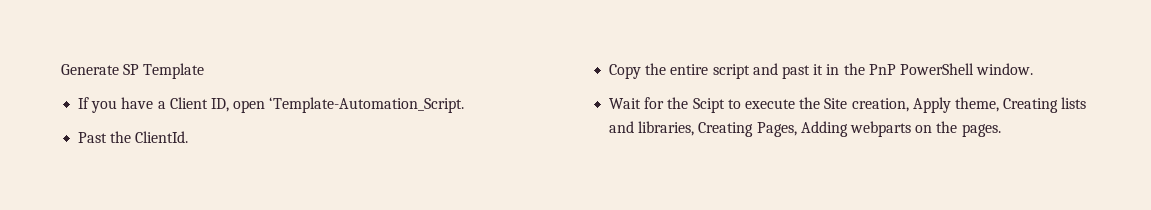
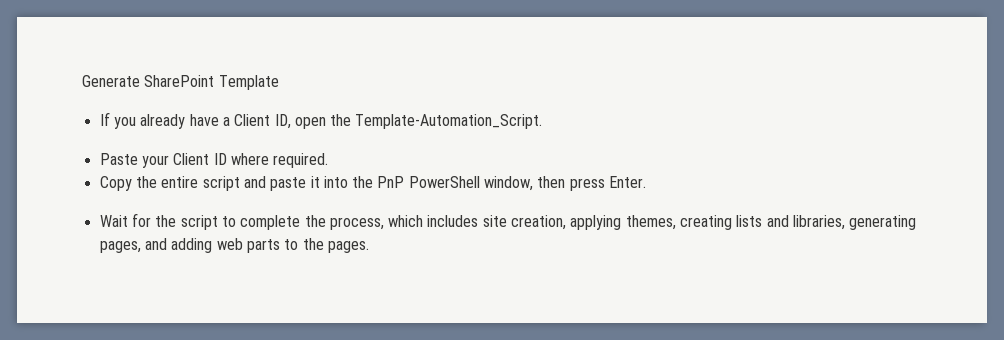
- Generate SP Template
+ Generate SharePoint Template
- If you have a Client ID, open ‘Template-Automation_Script.
- Past the ClientId.
+ If you already have a Client ID, open the Template-Automation_Script.
+ Paste your Client ID where required.
- Copy the entire script and past it in the PnP PowerShell window.
- Wait for the Scipt to execute the Site creation, Apply theme, Creating lists and libraries, Creating Pages, Adding webparts on the pages.
+ Copy the entire script and paste it into the PnP PowerShell window, then press Enter.
+ Wait for the script to complete the process, which includes site creation, applying themes, creating lists and libraries, generating pages, and adding web parts to the pages.

